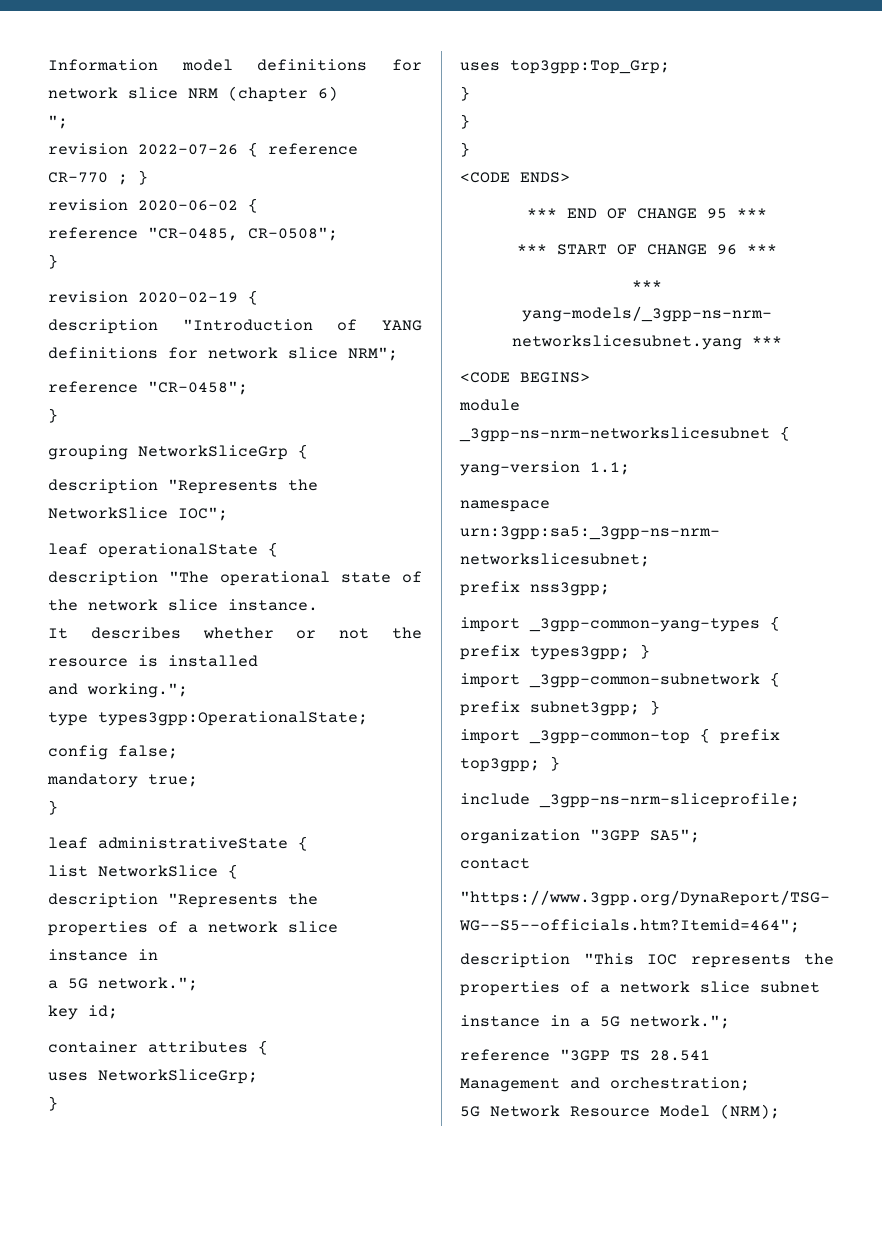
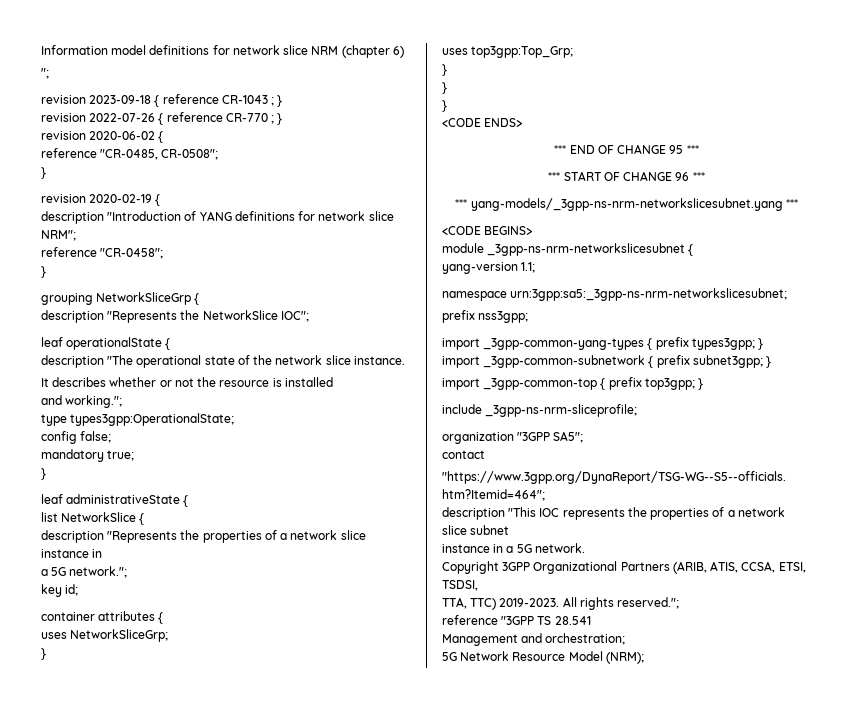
+ revision 2023-09-18 { reference CR-1043 ; }
- instance in a 5G network.";
+ instance in a 5G network.
+ Copyright 3GPP Organizational Partners (ARIB, ATIS, CCSA, ETSI, TSDSI,
+ TTA, TTC) 2019-2023. All rights reserved.";

